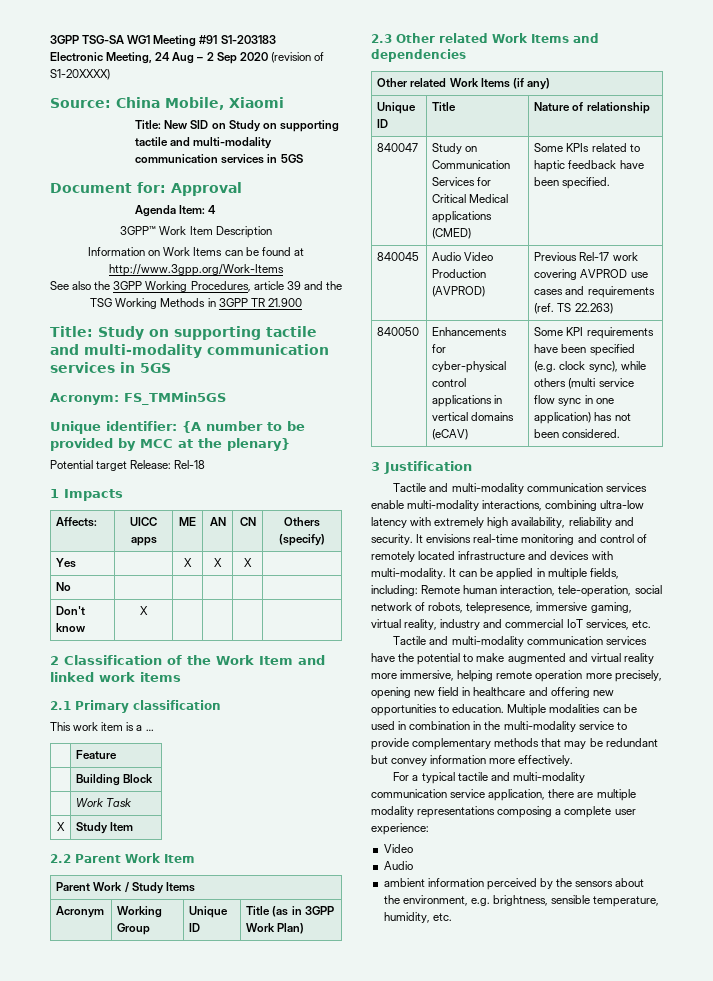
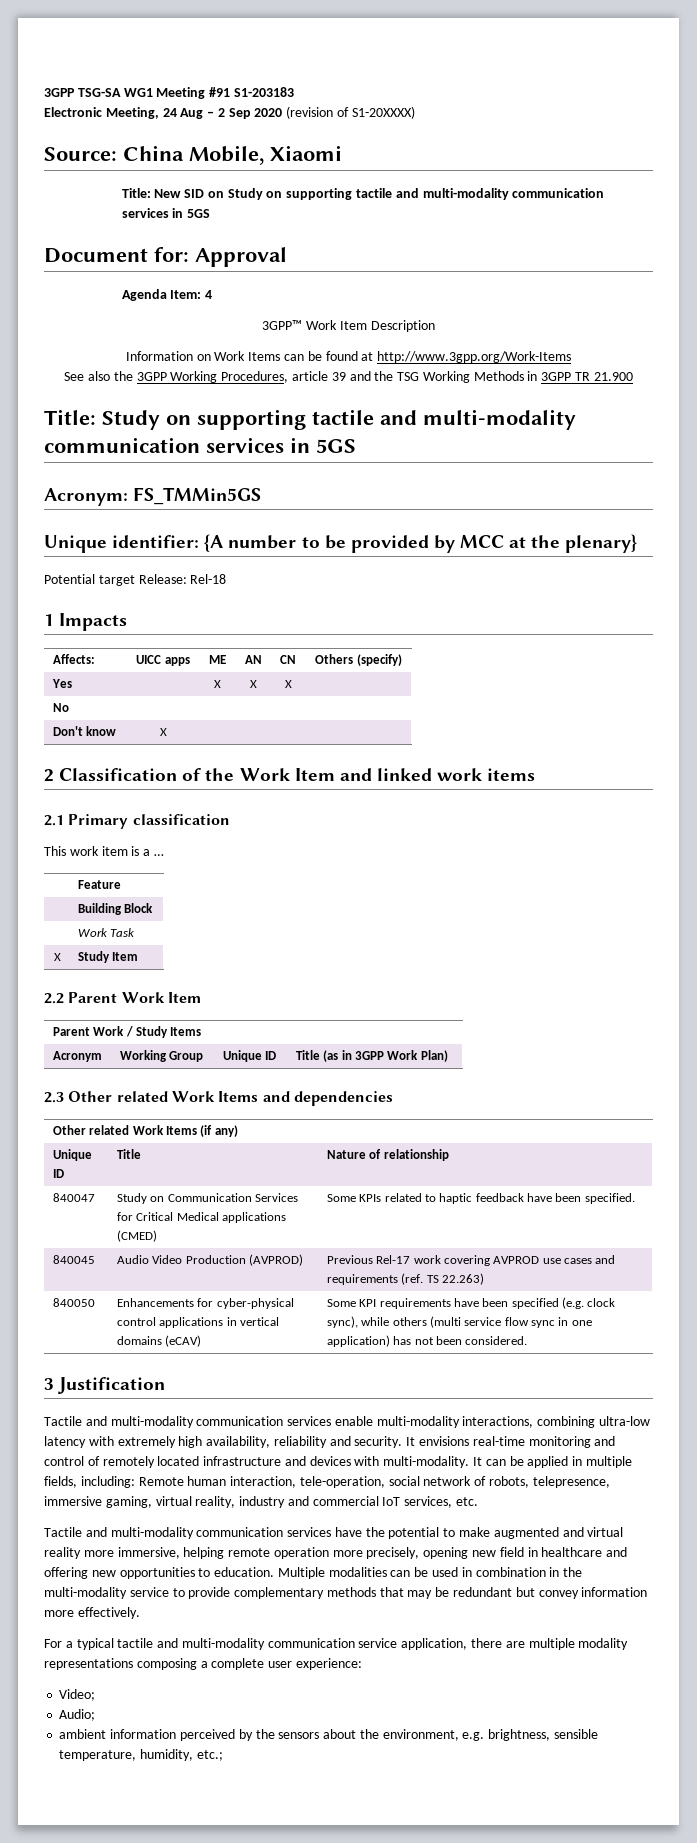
  For a typical tactile and multi-modality communication service application, there are multiple modality representations composing a complete user experience:
- Video
- Audio
+ Video;
+ Audio;
- ambient information perceived by the sensors about the environment, e.g. brightness, sensible temperature, humidity, etc.
+ ambient information perceived by the sensors about the environment, e.g. brightness, sensible temperature, humidity, etc.;

